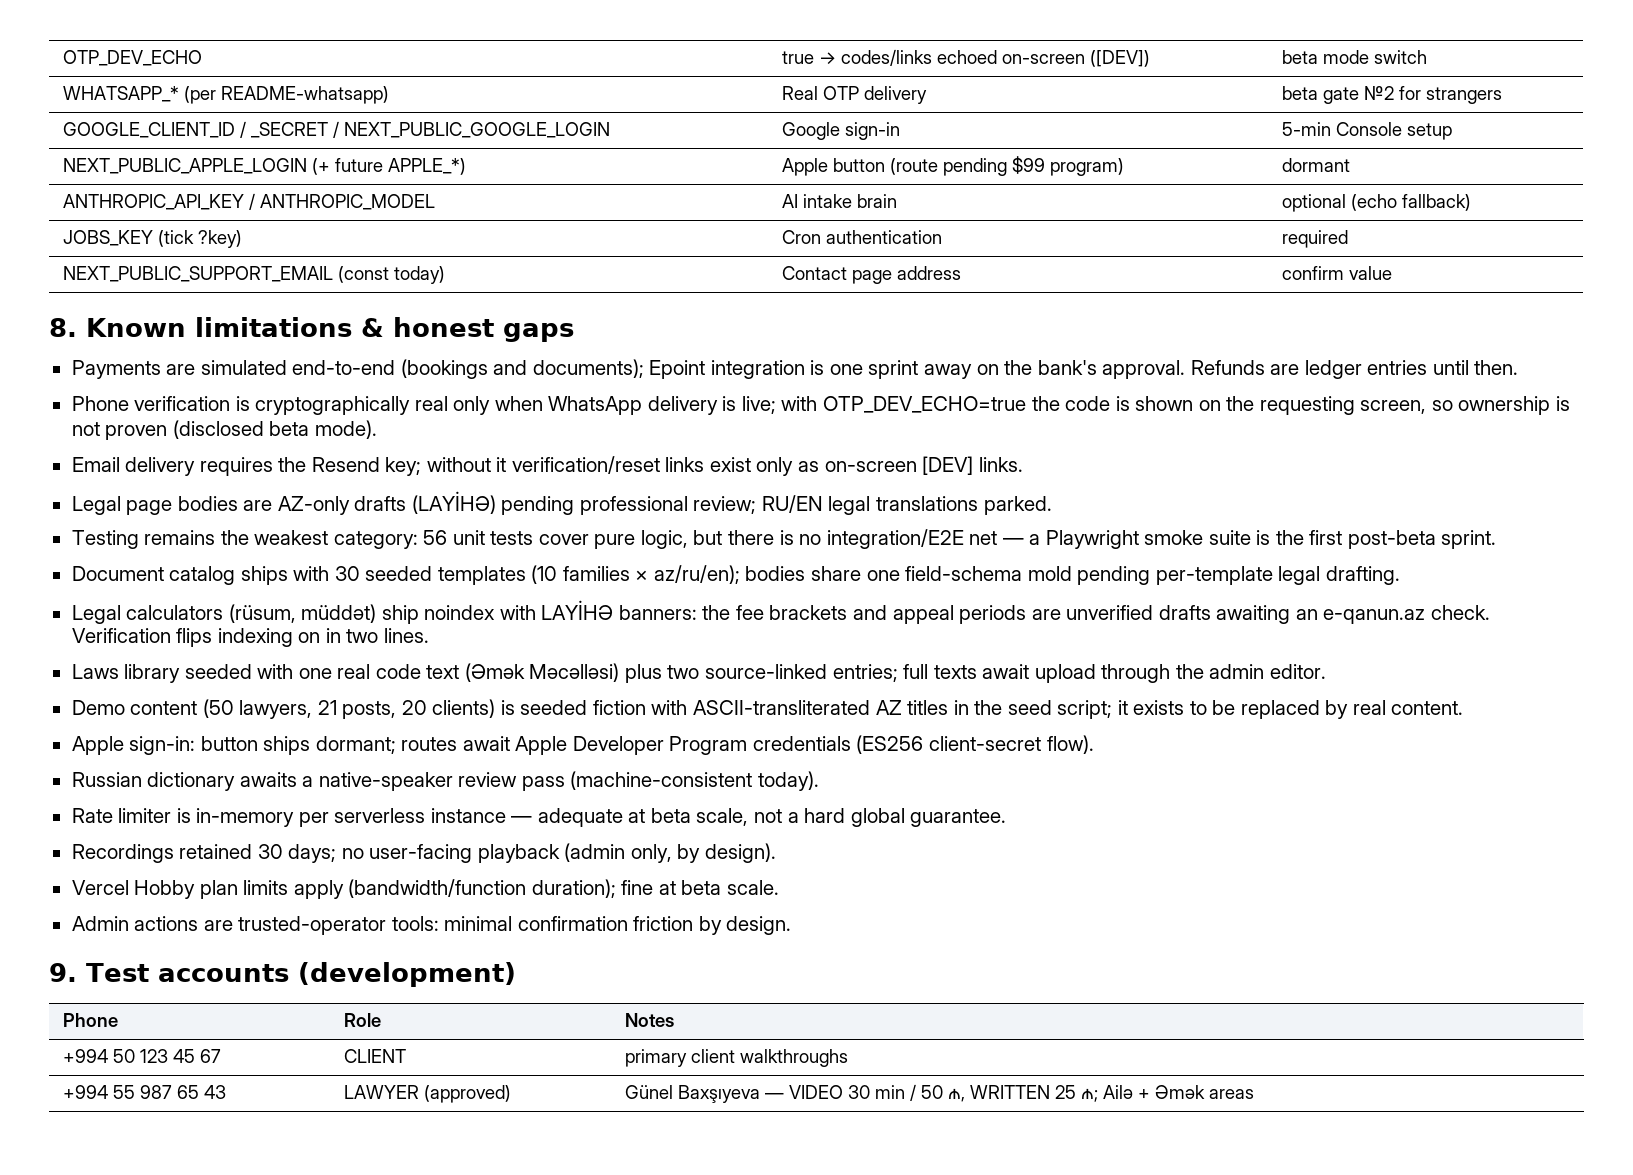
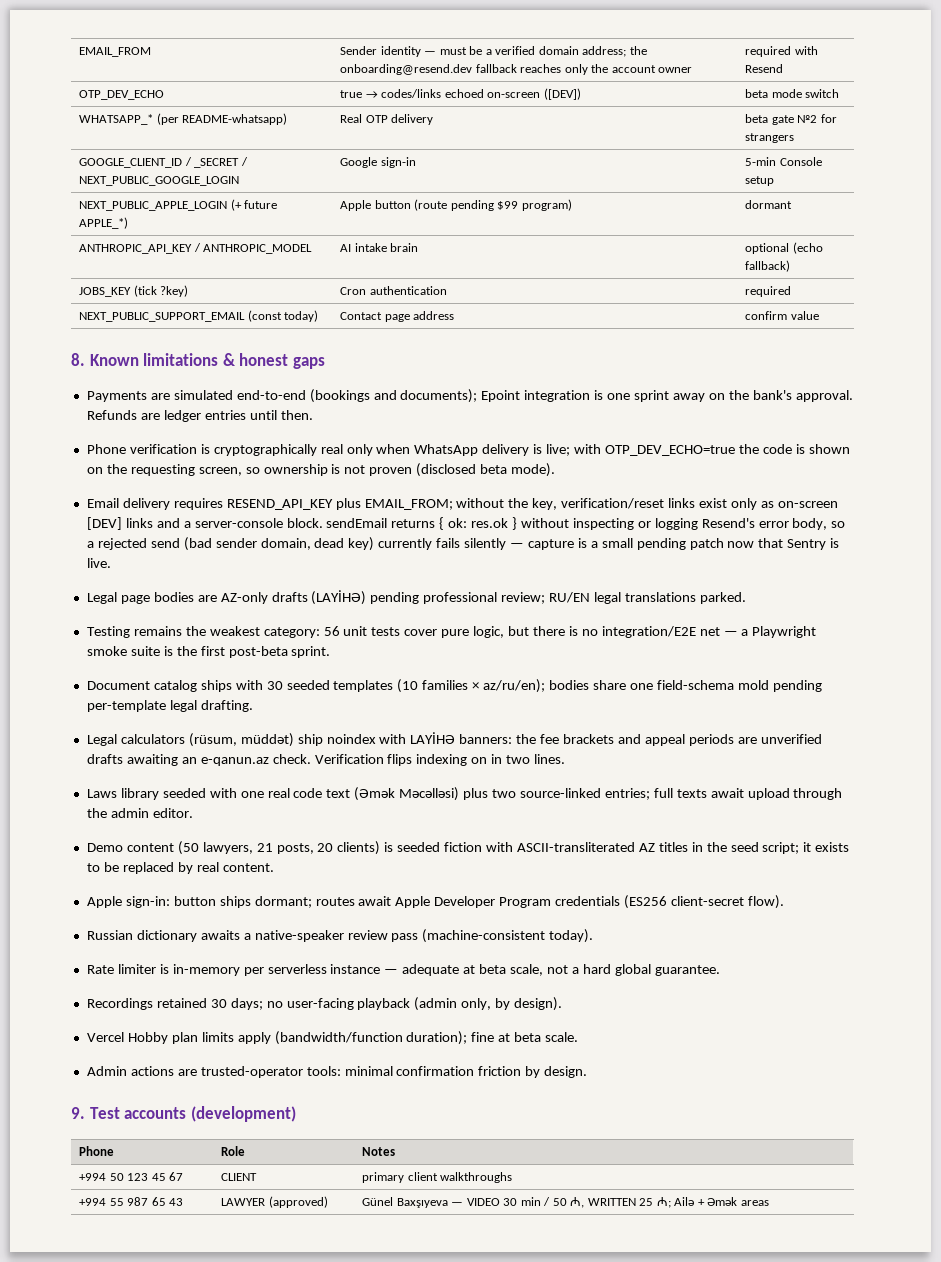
+ EMAIL_FROM | Sender identity — must be a verified domain address; the onboarding@resend.dev fallback reaches only the account owner | required with Resend
- Email delivery requires the Resend key; without it verification/reset links exist only as on-screen [DEV] links.
+ Email delivery requires RESEND_API_KEY plus EMAIL_FROM; without the key, verification/reset links exist only as on-screen [DEV] links and a server-console block. sendEmail returns { ok: res.ok } without inspecting or logging Resend's error body, so a rejected send (bad sender domain, dead key) currently fails silently — capture is a small pending patch now that Sentry is live.

